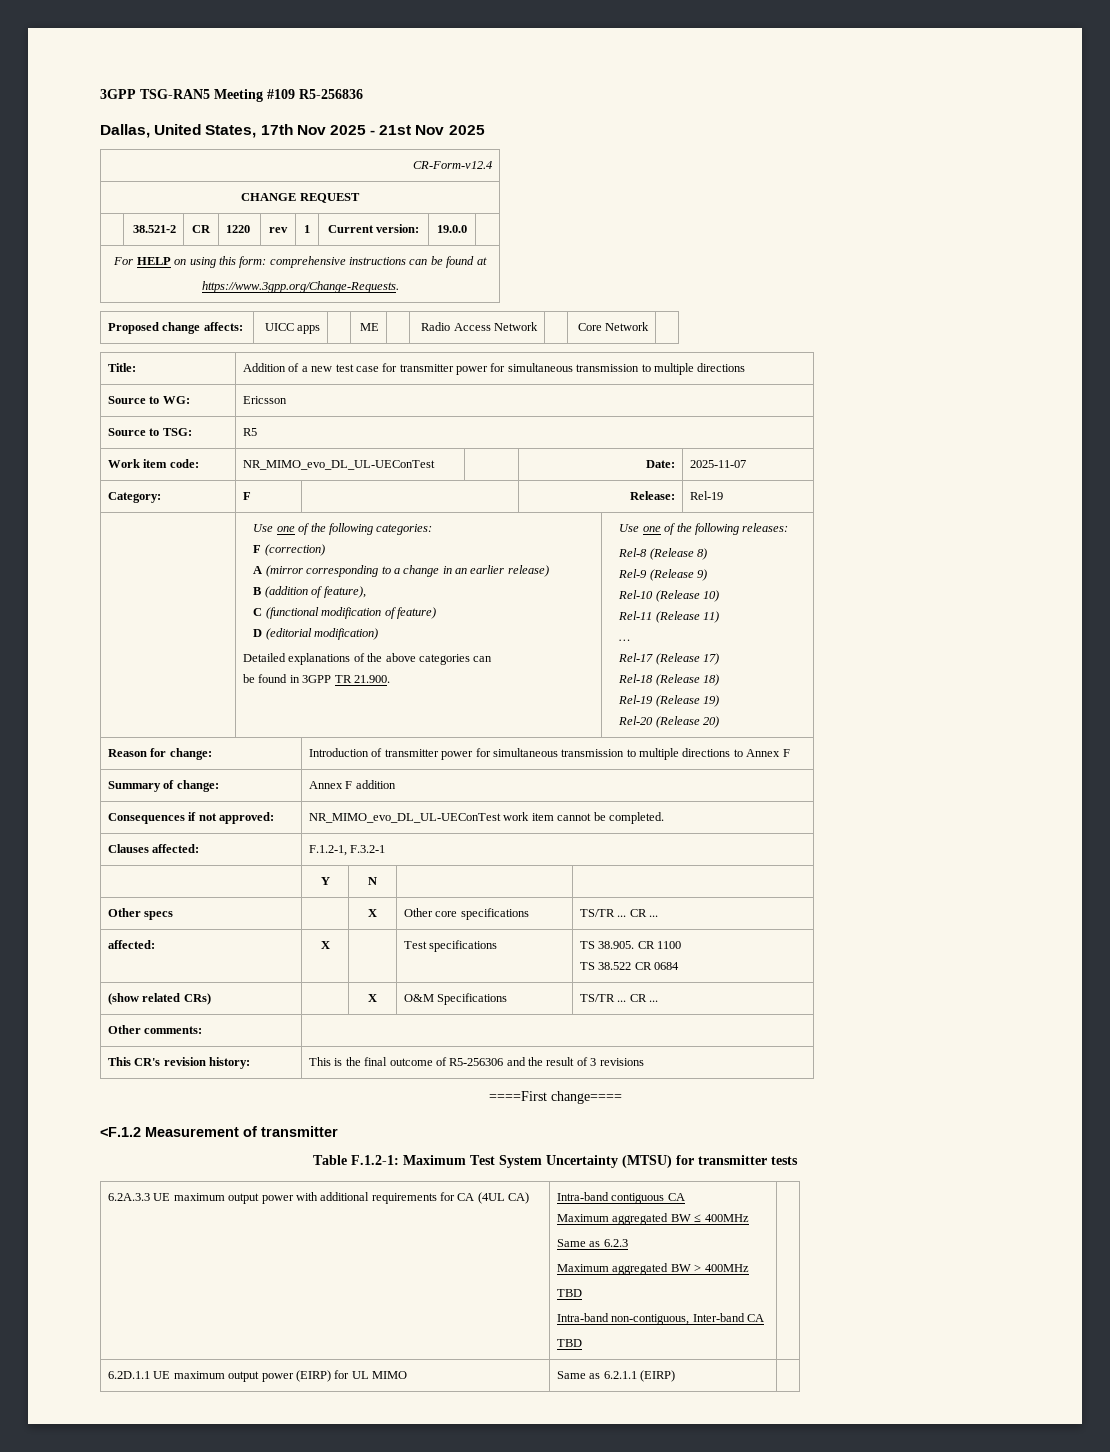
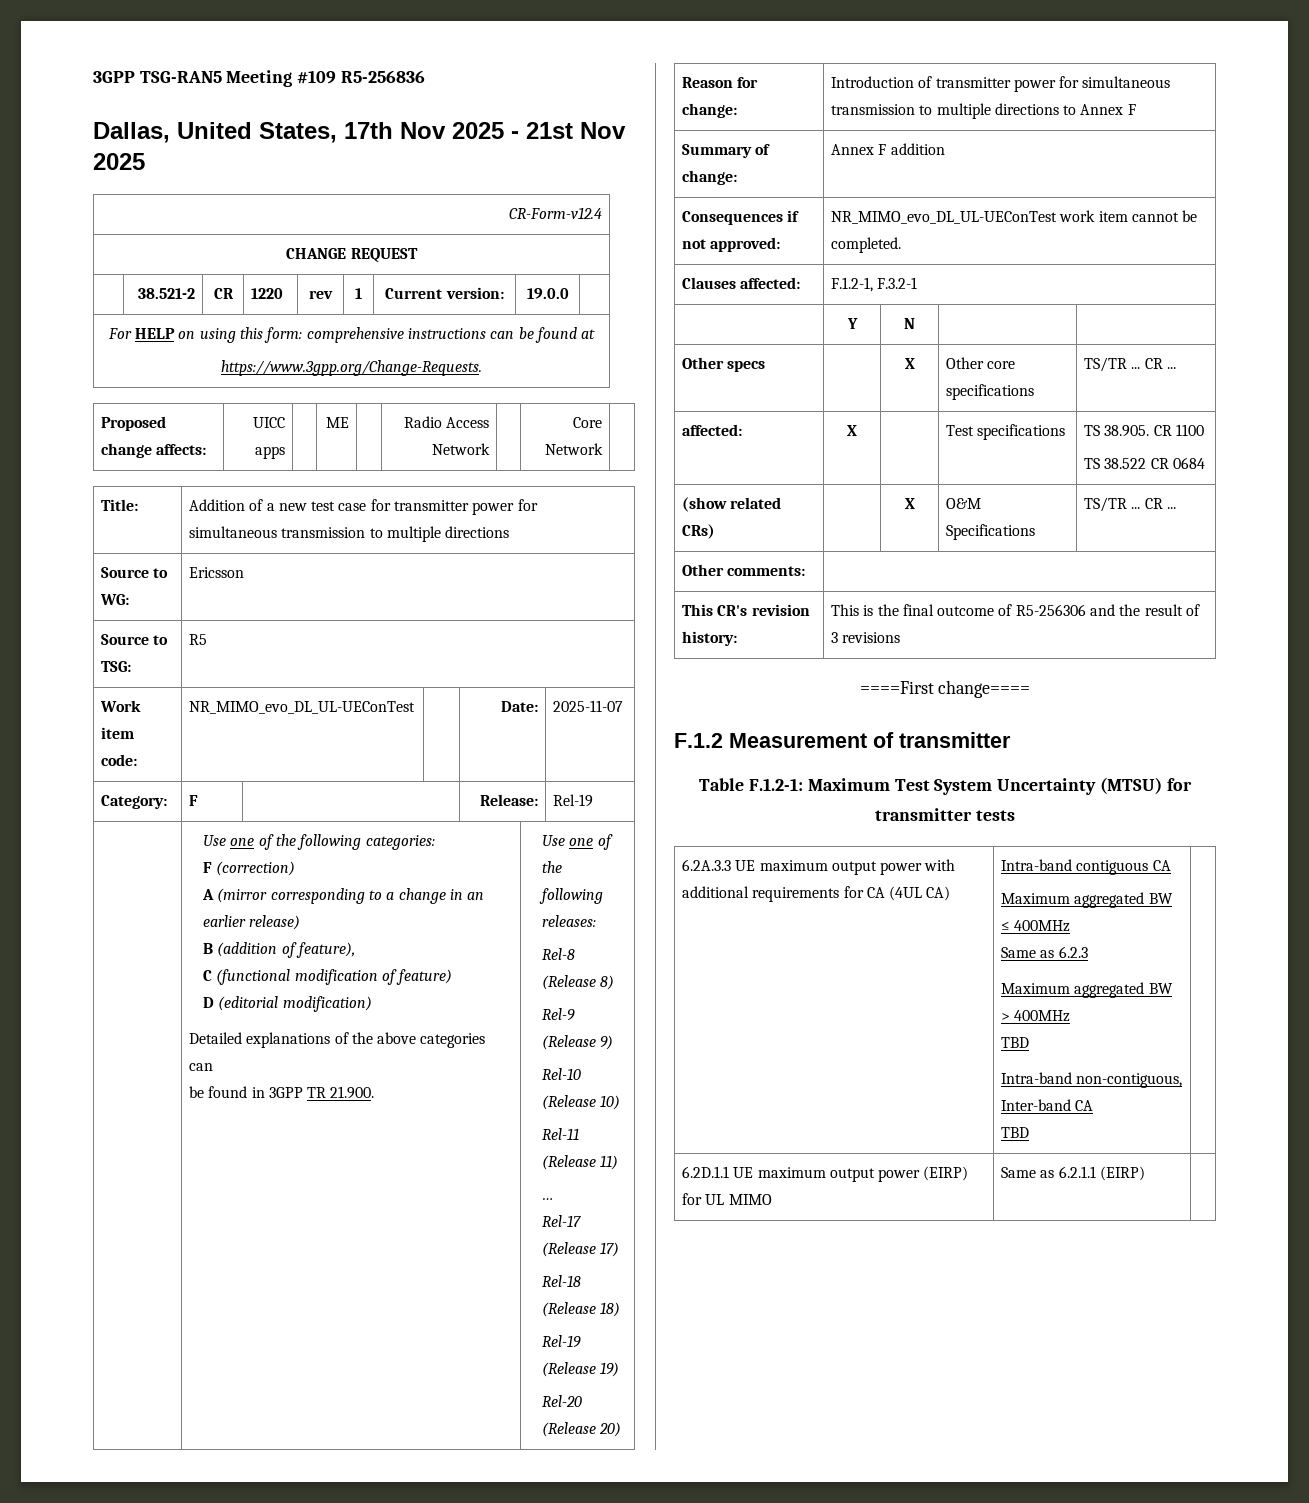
- <F.1.2 Measurement of transmitter
+ F.1.2 Measurement of transmitter

